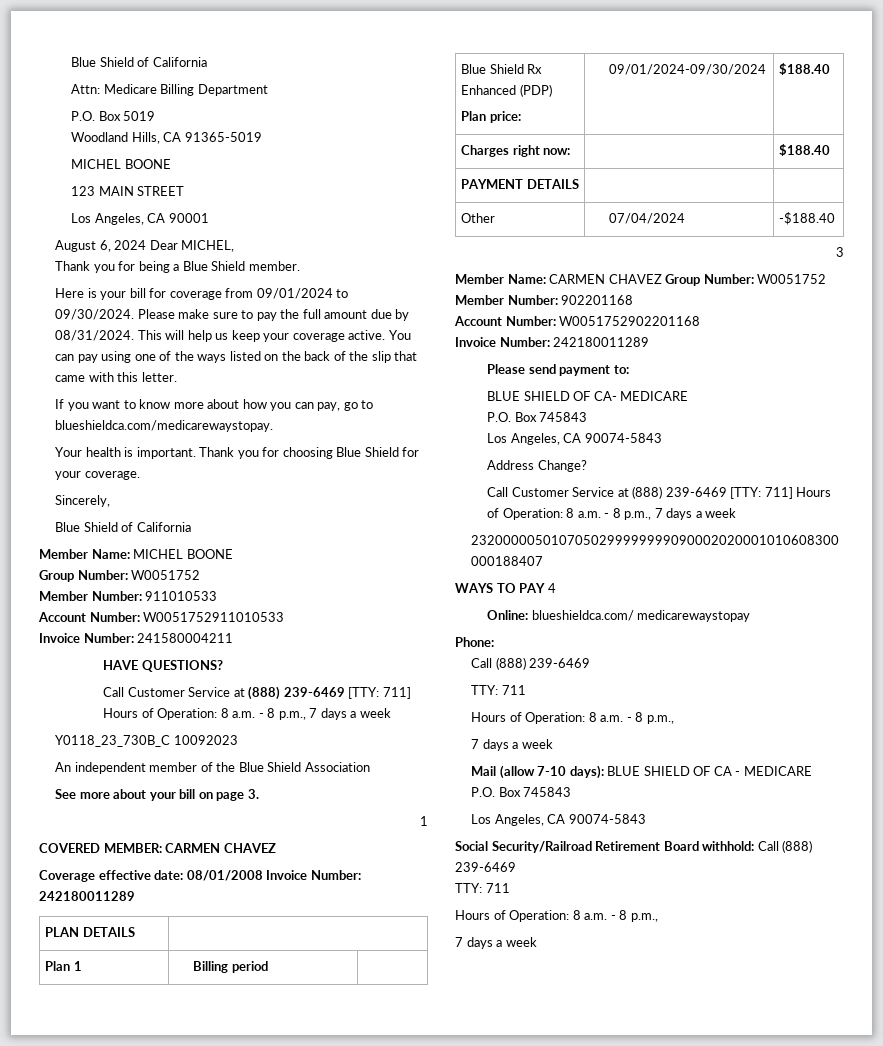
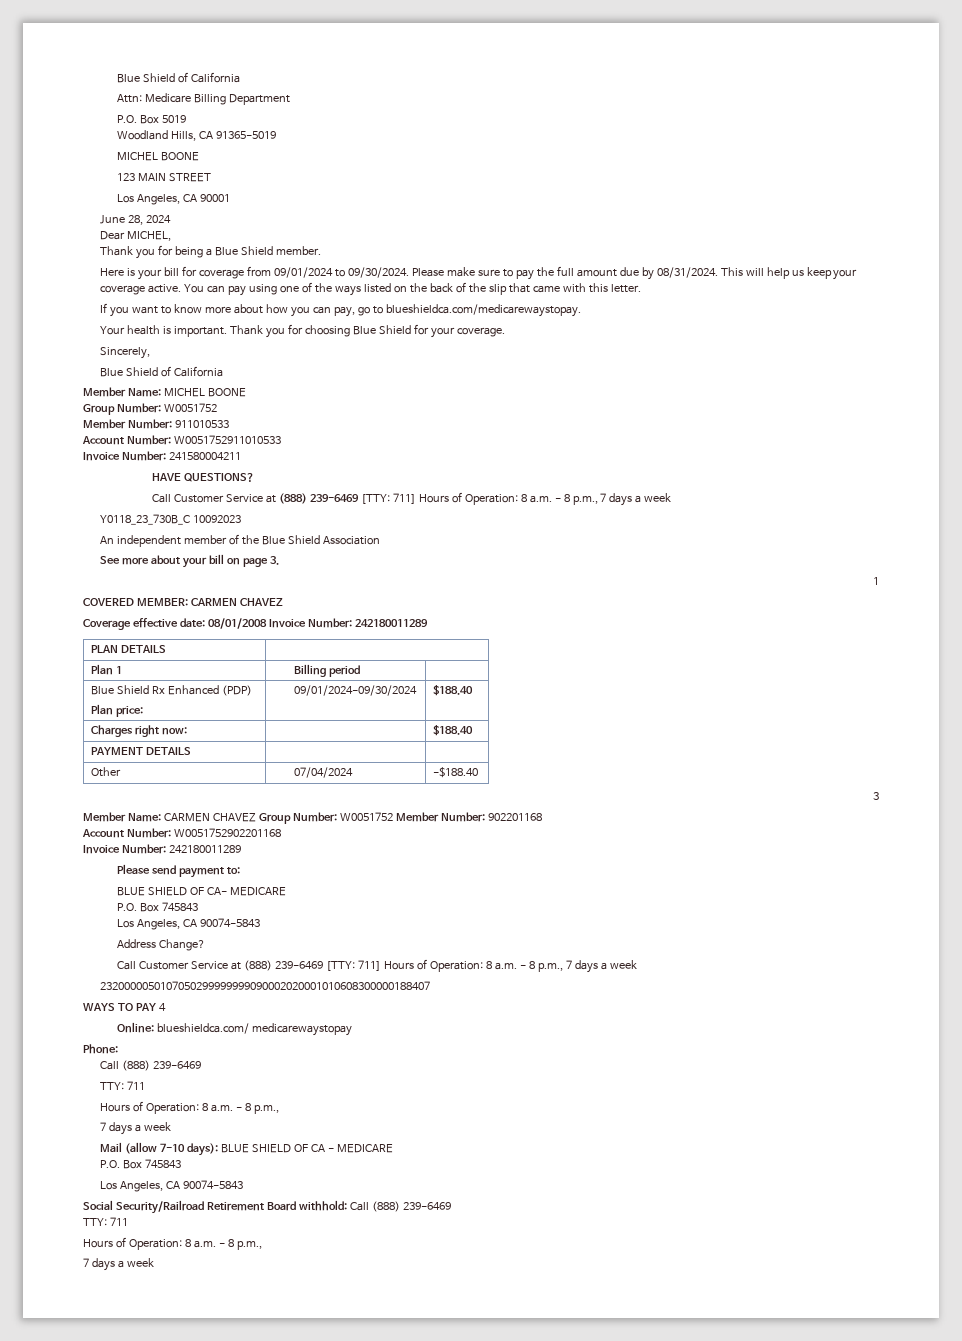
- August 6, 2024 Dear MICHEL,
+ June 28, 2024
+ Dear MICHEL,

